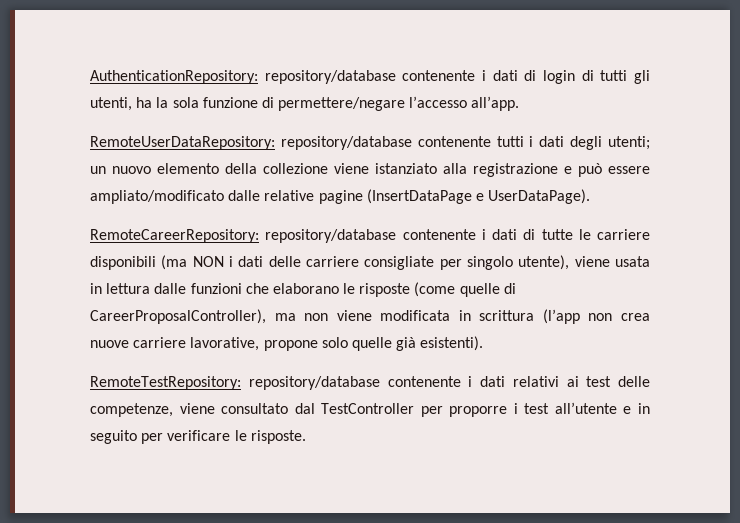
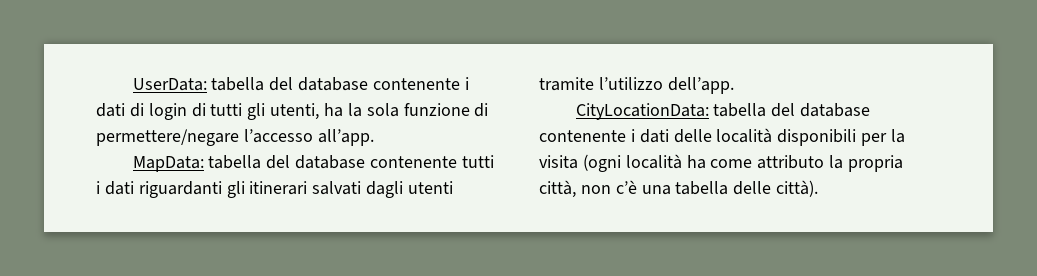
- AuthenticationRepository: repository/database contenente i dati di login di tutti gli utenti, ha la sola funzione di permettere/negare l’accesso all’app.
+ UserData: tabella del database contenente i dati di login di tutti gli utenti, ha la sola funzione di permettere/negare l’accesso all’app.
- RemoteUserDataRepository: repository/database contenente tutti i dati degli utenti; un nuovo elemento della collezione viene istanziato alla registrazione e può essere ampliato/modificato dalle relative pagine (InsertDataPage e UserDataPage).
- RemoteCareerRepository: repository/database contenente i dati di tutte le carriere disponibili (ma NON i dati delle carriere consigliate per singolo utente), viene usata in lettura dalle funzioni che elaborano le risposte (come quelle di CareerProposalController), ma non viene modificata in scrittura (l’app non crea nuove carriere lavorative, propone solo quelle già esistenti).
- RemoteTestRepository: repository/database contenente i dati relativi ai test delle competenze, viene consultato dal TestController per proporre i test all’utente e in seguito per verificare le risposte.
+ MapData: tabella del database contenente tutti i dati riguardanti gli itinerari salvati dagli utenti tramite l’utilizzo dell’app.
+ CityLocationData: tabella del database contenente i dati delle località disponibili per la visita (ogni località ha come attributo la propria città, non c’è una tabella delle città).

